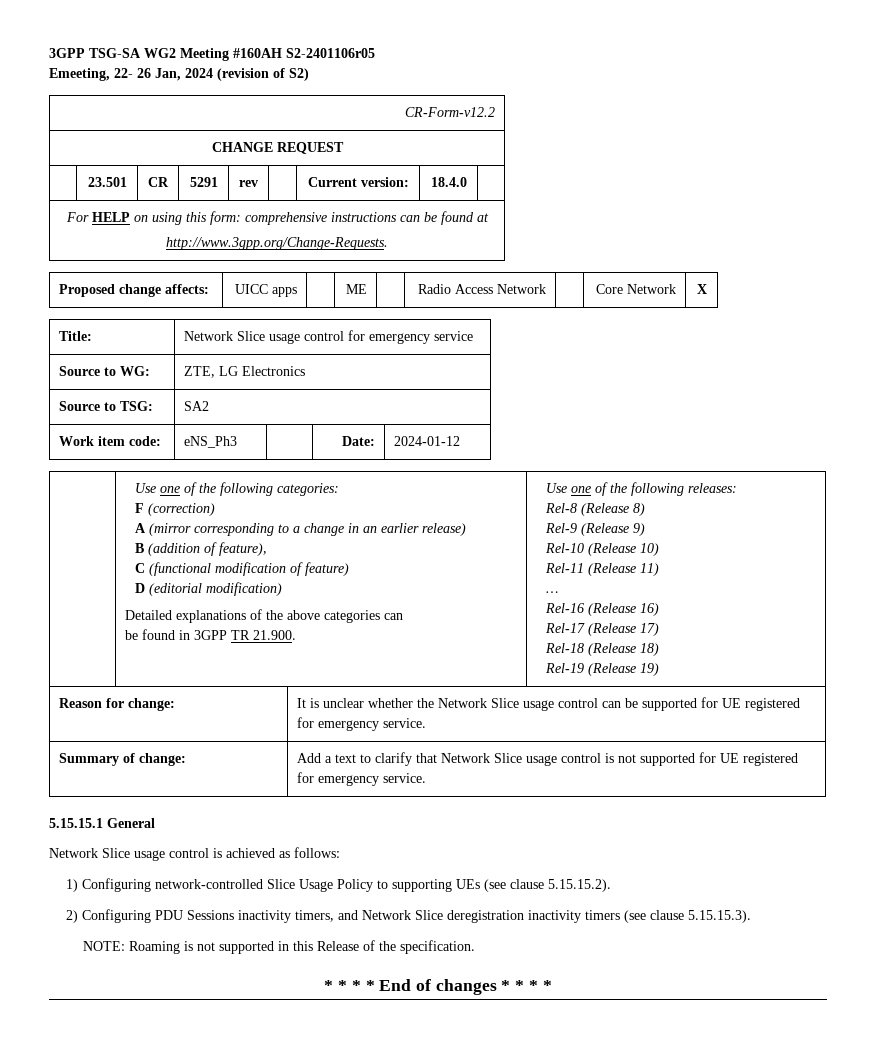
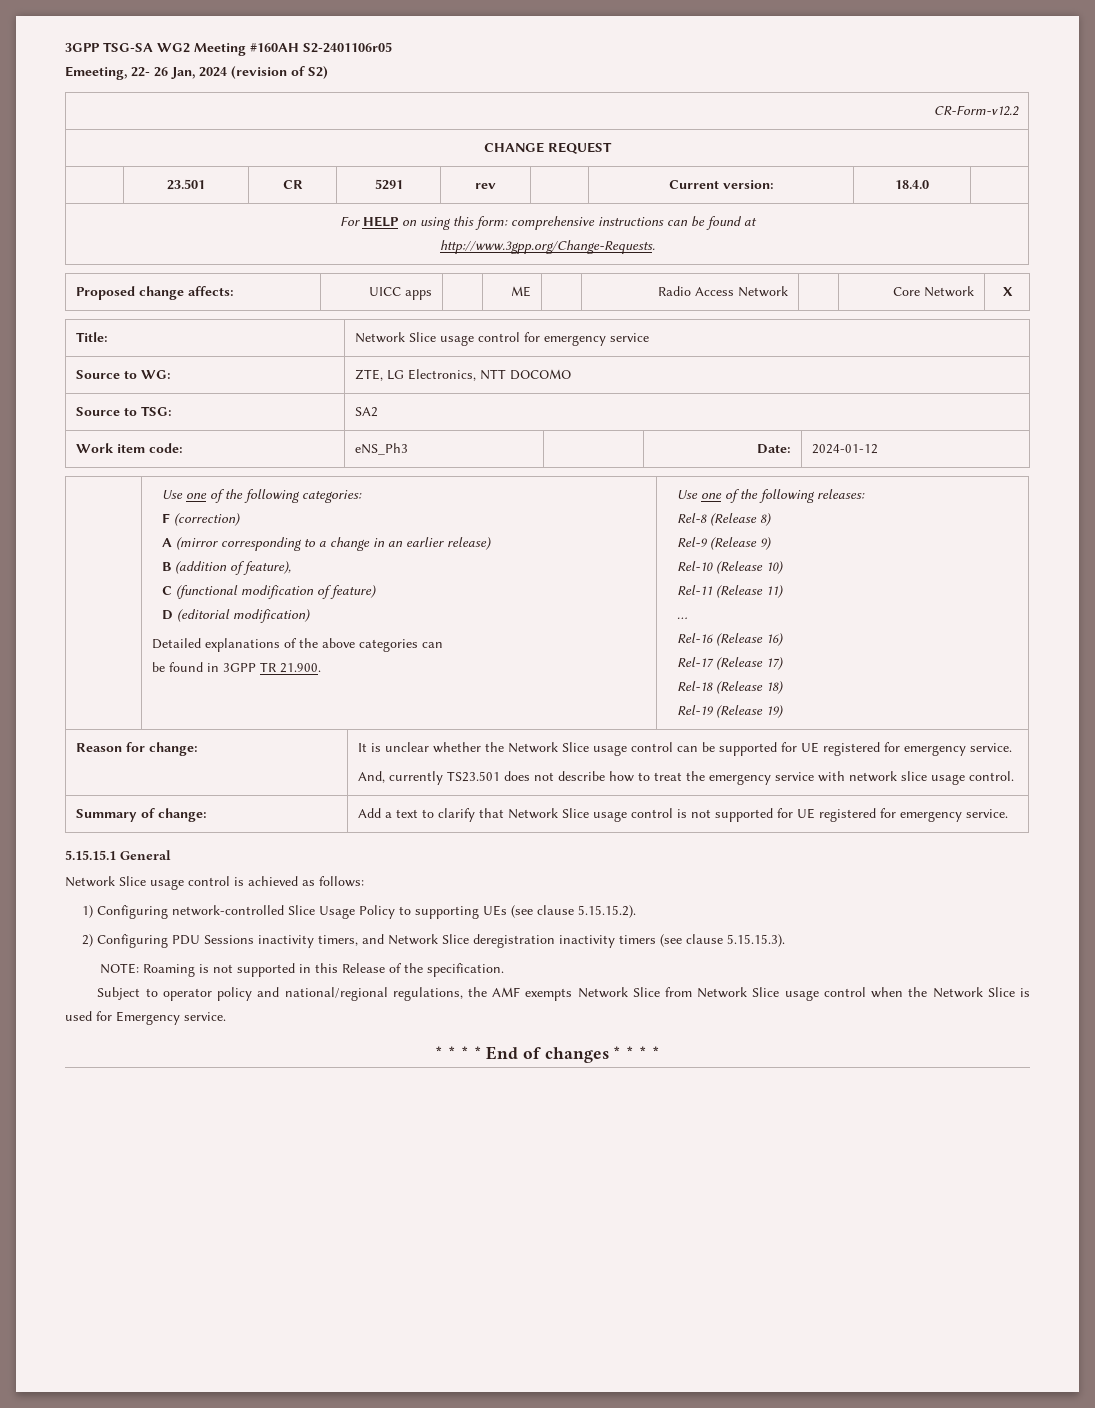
- Source to WG: | ZTE, LG Electronics
+ Source to WG: | ZTE, LG Electronics, NTT DOCOMO
  Reason for change: | It is unclear whether the Network Slice usage control can be supported for UE registered for emergency service.
+ And, currently TS23.501 does not describe how to treat the emergency service with network slice usage control.
+ Subject to operator policy and national/regional regulations, the AMF exempts Network Slice from Network Slice usage control when the Network Slice is used for Emergency service.

